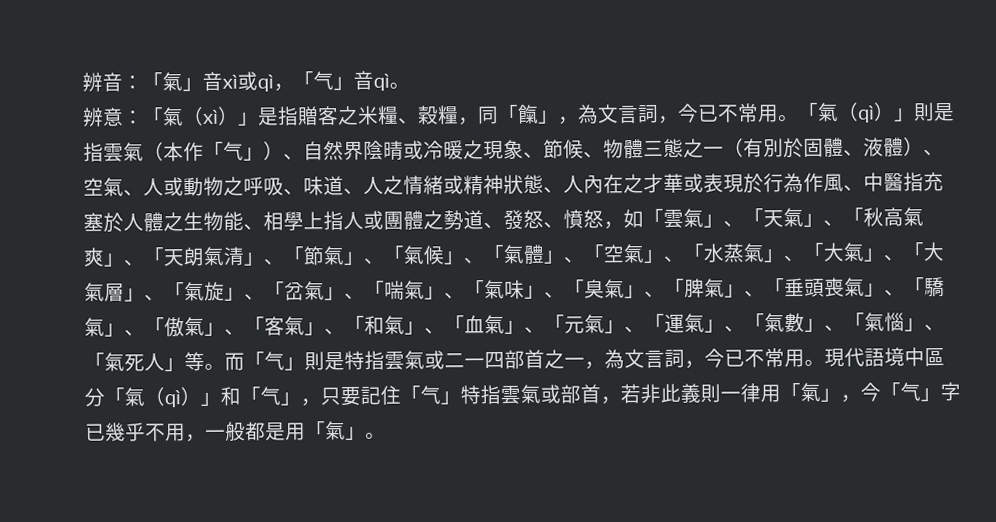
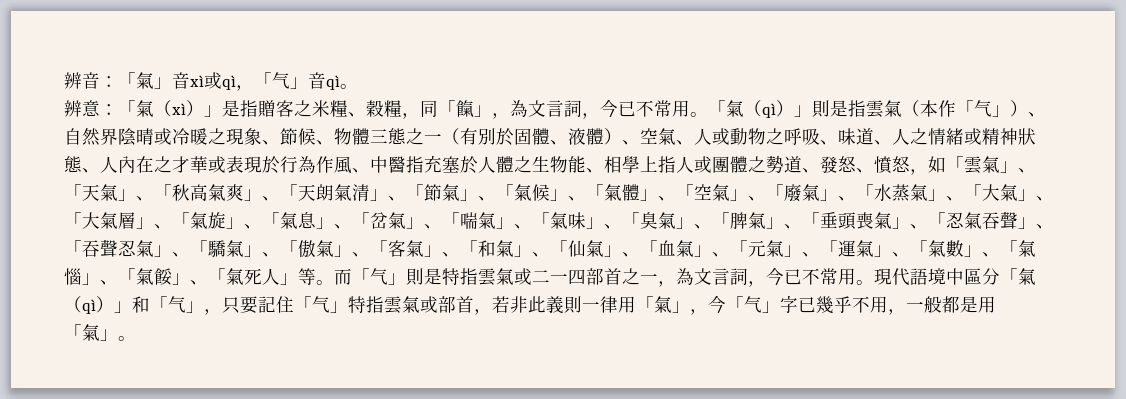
- 「氣（qì）」則是指雲氣（本作「气」）、自然界陰晴或冷暖之現象、節候、物體三態之一（有別於固體、液體）、空氣、人或動物之呼吸、味道、人之情緒或精神狀態、人內在之才華或表現於行為作風、中醫指充塞於人體之生物能、相學上指人或團體之勢道、發怒、憤怒，如「雲氣」、「天氣」、「秋高氣爽」、「天朗氣清」、「節氣」、「氣候」、「氣體」、「空氣」、「水蒸氣」、「大氣」、「大氣層」、「氣旋」、「岔氣」、「喘氣」、「氣味」、「臭氣」、「脾氣」、「垂頭喪氣」、「驕氣」、「傲氣」、「客氣」、「和氣」、「血氣」、「元氣」、「運氣」、「氣數」、「氣惱」、「氣死人」等。
+ 「氣（qì）」則是指雲氣（本作「气」）、自然界陰晴或冷暖之現象、節候、物體三態之一（有別於固體、液體）、空氣、人或動物之呼吸、味道、人之情緒或精神狀態、人內在之才華或表現於行為作風、中醫指充塞於人體之生物能、相學上指人或團體之勢道、發怒、憤怒，如「雲氣」、「天氣」、「秋高氣爽」、「天朗氣清」、「節氣」、「氣候」、「氣體」、「空氣」、「廢氣」、「水蒸氣」、「大氣」、「大氣層」、「氣旋」、「氣息」、「岔氣」、「喘氣」、「氣味」、「臭氣」、「脾氣」、「垂頭喪氣」、「忍氣吞聲」、「吞聲忍氣」、「驕氣」、「傲氣」、「客氣」、「和氣」、「仙氣」、「血氣」、「元氣」、「運氣」、「氣數」、「氣惱」、「氣餒」、「氣死人」等。

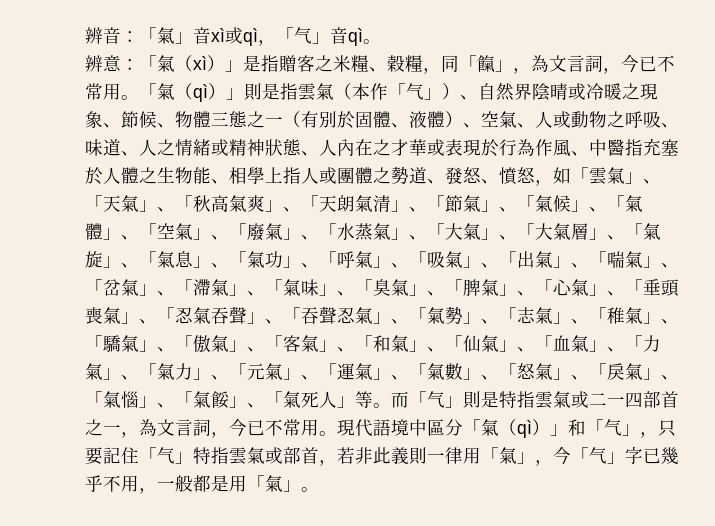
- 「氣（qì）」則是指雲氣（本作「气」）、自然界陰晴或冷暖之現象、節候、物體三態之一（有別於固體、液體）、空氣、人或動物之呼吸、味道、人之情緒或精神狀態、人內在之才華或表現於行為作風、中醫指充塞於人體之生物能、相學上指人或團體之勢道、發怒、憤怒，如「雲氣」、「天氣」、「秋高氣爽」、「天朗氣清」、「節氣」、「氣候」、「氣體」、「空氣」、「廢氣」、「水蒸氣」、「大氣」、「大氣層」、「氣旋」、「氣息」、「岔氣」、「喘氣」、「氣味」、「臭氣」、「脾氣」、「垂頭喪氣」、「忍氣吞聲」、「吞聲忍氣」、「驕氣」、「傲氣」、「客氣」、「和氣」、「仙氣」、「血氣」、「元氣」、「運氣」、「氣數」、「氣惱」、「氣餒」、「氣死人」等。
+ 「氣（qì）」則是指雲氣（本作「气」）、自然界陰晴或冷暖之現象、節候、物體三態之一（有別於固體、液體）、空氣、人或動物之呼吸、味道、人之情緒或精神狀態、人內在之才華或表現於行為作風、中醫指充塞於人體之生物能、相學上指人或團體之勢道、發怒、憤怒，如「雲氣」、「天氣」、「秋高氣爽」、「天朗氣清」、「節氣」、「氣候」、「氣體」、「空氣」、「廢氣」、「水蒸氣」、「大氣」、「大氣層」、「氣旋」、「氣息」、「氣功」、「呼氣」、「吸氣」、「出氣」、「喘氣」、「岔氣」、「滯氣」、「氣味」、「臭氣」、「脾氣」、「心氣」、「垂頭喪氣」、「忍氣吞聲」、「吞聲忍氣」、「氣勢」、「志氣」、「稚氣」、「驕氣」、「傲氣」、「客氣」、「和氣」、「仙氣」、「血氣」、「力氣」、「氣力」、「元氣」、「運氣」、「氣數」、「怒氣」、「戾氣」、「氣惱」、「氣餒」、「氣死人」等。

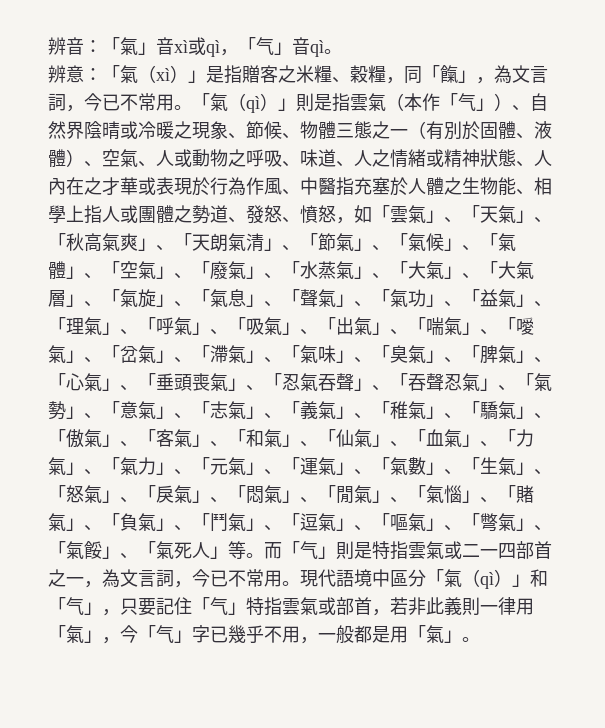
- 「氣（qì）」則是指雲氣（本作「气」）、自然界陰晴或冷暖之現象、節候、物體三態之一（有別於固體、液體）、空氣、人或動物之呼吸、味道、人之情緒或精神狀態、人內在之才華或表現於行為作風、中醫指充塞於人體之生物能、相學上指人或團體之勢道、發怒、憤怒，如「雲氣」、「天氣」、「秋高氣爽」、「天朗氣清」、「節氣」、「氣候」、「氣體」、「空氣」、「廢氣」、「水蒸氣」、「大氣」、「大氣層」、「氣旋」、「氣息」、「氣功」、「呼氣」、「吸氣」、「出氣」、「喘氣」、「岔氣」、「滯氣」、「氣味」、「臭氣」、「脾氣」、「心氣」、「垂頭喪氣」、「忍氣吞聲」、「吞聲忍氣」、「氣勢」、「志氣」、「稚氣」、「驕氣」、「傲氣」、「客氣」、「和氣」、「仙氣」、「血氣」、「力氣」、「氣力」、「元氣」、「運氣」、「氣數」、「怒氣」、「戾氣」、「氣惱」、「氣餒」、「氣死人」等。
+ 「氣（qì）」則是指雲氣（本作「气」）、自然界陰晴或冷暖之現象、節候、物體三態之一（有別於固體、液體）、空氣、人或動物之呼吸、味道、人之情緒或精神狀態、人內在之才華或表現於行為作風、中醫指充塞於人體之生物能、相學上指人或團體之勢道、發怒、憤怒，如「雲氣」、「天氣」、「秋高氣爽」、「天朗氣清」、「節氣」、「氣候」、「氣體」、「空氣」、「廢氣」、「水蒸氣」、「大氣」、「大氣層」、「氣旋」、「氣息」、「聲氣」、「氣功」、「益氣」、「理氣」、「呼氣」、「吸氣」、「出氣」、「喘氣」、「噯氣」、「岔氣」、「滯氣」、「氣味」、「臭氣」、「脾氣」、「心氣」、「垂頭喪氣」、「忍氣吞聲」、「吞聲忍氣」、「氣勢」、「意氣」、「志氣」、「義氣」、「稚氣」、「驕氣」、「傲氣」、「客氣」、「和氣」、「仙氣」、「血氣」、「力氣」、「氣力」、「元氣」、「運氣」、「氣數」、「生氣」、「怒氣」、「戾氣」、「悶氣」、「閒氣」、「氣惱」、「賭氣」、「負氣」、「鬥氣」、「逗氣」、「嘔氣」、「彆氣」、「氣餒」、「氣死人」等。

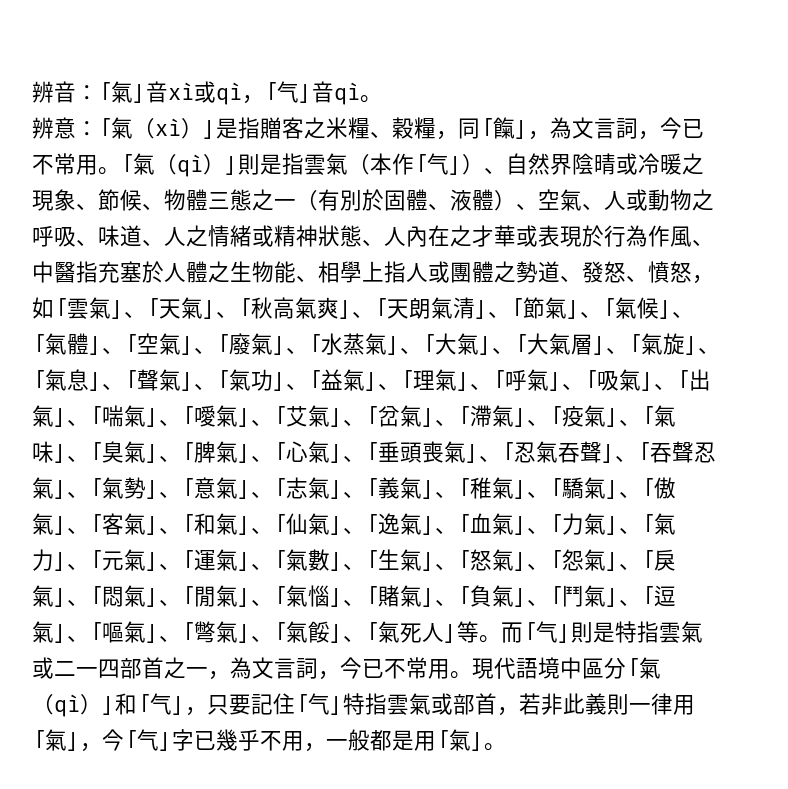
- 「氣（qì）」則是指雲氣（本作「气」）、自然界陰晴或冷暖之現象、節候、物體三態之一（有別於固體、液體）、空氣、人或動物之呼吸、味道、人之情緒或精神狀態、人內在之才華或表現於行為作風、中醫指充塞於人體之生物能、相學上指人或團體之勢道、發怒、憤怒，如「雲氣」、「天氣」、「秋高氣爽」、「天朗氣清」、「節氣」、「氣候」、「氣體」、「空氣」、「廢氣」、「水蒸氣」、「大氣」、「大氣層」、「氣旋」、「氣息」、「聲氣」、「氣功」、「益氣」、「理氣」、「呼氣」、「吸氣」、「出氣」、「喘氣」、「噯氣」、「岔氣」、「滯氣」、「氣味」、「臭氣」、「脾氣」、「心氣」、「垂頭喪氣」、「忍氣吞聲」、「吞聲忍氣」、「氣勢」、「意氣」、「志氣」、「義氣」、「稚氣」、「驕氣」、「傲氣」、「客氣」、「和氣」、「仙氣」、「血氣」、「力氣」、「氣力」、「元氣」、「運氣」、「氣數」、「生氣」、「怒氣」、「戾氣」、「悶氣」、「閒氣」、「氣惱」、「賭氣」、「負氣」、「鬥氣」、「逗氣」、「嘔氣」、「彆氣」、「氣餒」、「氣死人」等。
+ 「氣（qì）」則是指雲氣（本作「气」）、自然界陰晴或冷暖之現象、節候、物體三態之一（有別於固體、液體）、空氣、人或動物之呼吸、味道、人之情緒或精神狀態、人內在之才華或表現於行為作風、中醫指充塞於人體之生物能、相學上指人或團體之勢道、發怒、憤怒，如「雲氣」、「天氣」、「秋高氣爽」、「天朗氣清」、「節氣」、「氣候」、「氣體」、「空氣」、「廢氣」、「水蒸氣」、「大氣」、「大氣層」、「氣旋」、「氣息」、「聲氣」、「氣功」、「益氣」、「理氣」、「呼氣」、「吸氣」、「出氣」、「喘氣」、「噯氣」、「艾氣」、「岔氣」、「滯氣」、「疫氣」、「氣味」、「臭氣」、「脾氣」、「心氣」、「垂頭喪氣」、「忍氣吞聲」、「吞聲忍氣」、「氣勢」、「意氣」、「志氣」、「義氣」、「稚氣」、「驕氣」、「傲氣」、「客氣」、「和氣」、「仙氣」、「逸氣」、「血氣」、「力氣」、「氣力」、「元氣」、「運氣」、「氣數」、「生氣」、「怒氣」、「怨氣」、「戾氣」、「悶氣」、「閒氣」、「氣惱」、「賭氣」、「負氣」、「鬥氣」、「逗氣」、「嘔氣」、「彆氣」、「氣餒」、「氣死人」等。

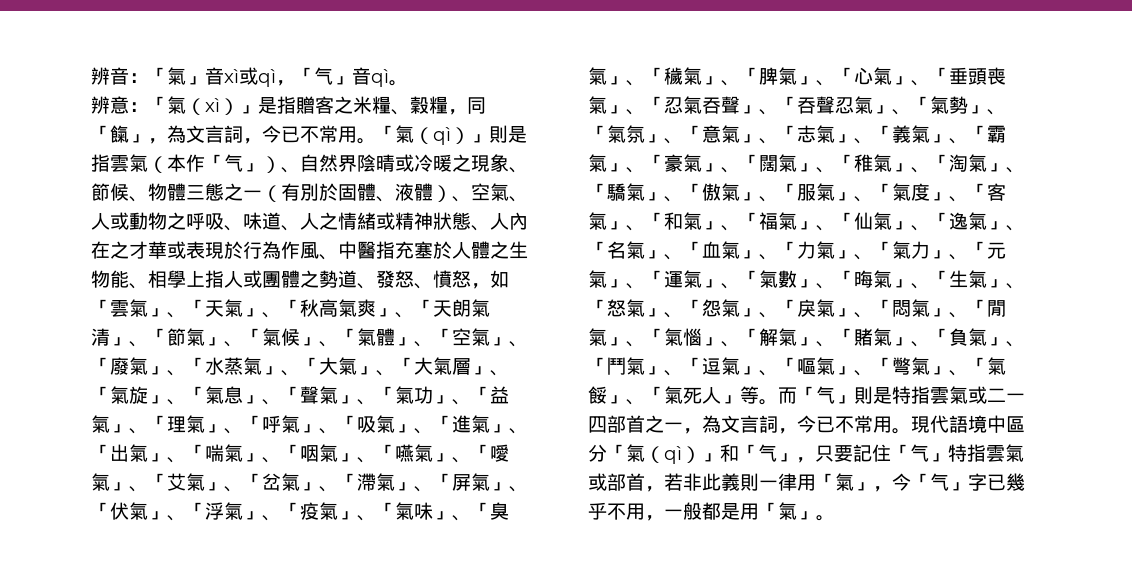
- 「氣（qì）」則是指雲氣（本作「气」）、自然界陰晴或冷暖之現象、節候、物體三態之一（有別於固體、液體）、空氣、人或動物之呼吸、味道、人之情緒或精神狀態、人內在之才華或表現於行為作風、中醫指充塞於人體之生物能、相學上指人或團體之勢道、發怒、憤怒，如「雲氣」、「天氣」、「秋高氣爽」、「天朗氣清」、「節氣」、「氣候」、「氣體」、「空氣」、「廢氣」、「水蒸氣」、「大氣」、「大氣層」、「氣旋」、「氣息」、「聲氣」、「氣功」、「益氣」、「理氣」、「呼氣」、「吸氣」、「出氣」、「喘氣」、「噯氣」、「艾氣」、「岔氣」、「滯氣」、「疫氣」、「氣味」、「臭氣」、「脾氣」、「心氣」、「垂頭喪氣」、「忍氣吞聲」、「吞聲忍氣」、「氣勢」、「意氣」、「志氣」、「義氣」、「稚氣」、「驕氣」、「傲氣」、「客氣」、「和氣」、「仙氣」、「逸氣」、「血氣」、「力氣」、「氣力」、「元氣」、「運氣」、「氣數」、「生氣」、「怒氣」、「怨氣」、「戾氣」、「悶氣」、「閒氣」、「氣惱」、「賭氣」、「負氣」、「鬥氣」、「逗氣」、「嘔氣」、「彆氣」、「氣餒」、「氣死人」等。
+ 「氣（qì）」則是指雲氣（本作「气」）、自然界陰晴或冷暖之現象、節候、物體三態之一（有別於固體、液體）、空氣、人或動物之呼吸、味道、人之情緒或精神狀態、人內在之才華或表現於行為作風、中醫指充塞於人體之生物能、相學上指人或團體之勢道、發怒、憤怒，如「雲氣」、「天氣」、「秋高氣爽」、「天朗氣清」、「節氣」、「氣候」、「氣體」、「空氣」、「廢氣」、「水蒸氣」、「大氣」、「大氣層」、「氣旋」、「氣息」、「聲氣」、「氣功」、「益氣」、「理氣」、「呼氣」、「吸氣」、「進氣」、「出氣」、「喘氣」、「咽氣」、「嚥氣」、「噯氣」、「艾氣」、「岔氣」、「滯氣」、「屏氣」、「伏氣」、「浮氣」、「疫氣」、「氣味」、「臭氣」、「穢氣」、「脾氣」、「心氣」、「垂頭喪氣」、「忍氣吞聲」、「吞聲忍氣」、「氣勢」、「氣氛」、「意氣」、「志氣」、「義氣」、「霸氣」、「豪氣」、「闊氣」、「稚氣」、「淘氣」、「驕氣」、「傲氣」、「服氣」、「氣度」、「客氣」、「和氣」、「福氣」、「仙氣」、「逸氣」、「名氣」、「血氣」、「力氣」、「氣力」、「元氣」、「運氣」、「氣數」、「晦氣」、「生氣」、「怒氣」、「怨氣」、「戾氣」、「悶氣」、「閒氣」、「氣惱」、「解氣」、「賭氣」、「負氣」、「鬥氣」、「逗氣」、「嘔氣」、「彆氣」、「氣餒」、「氣死人」等。

